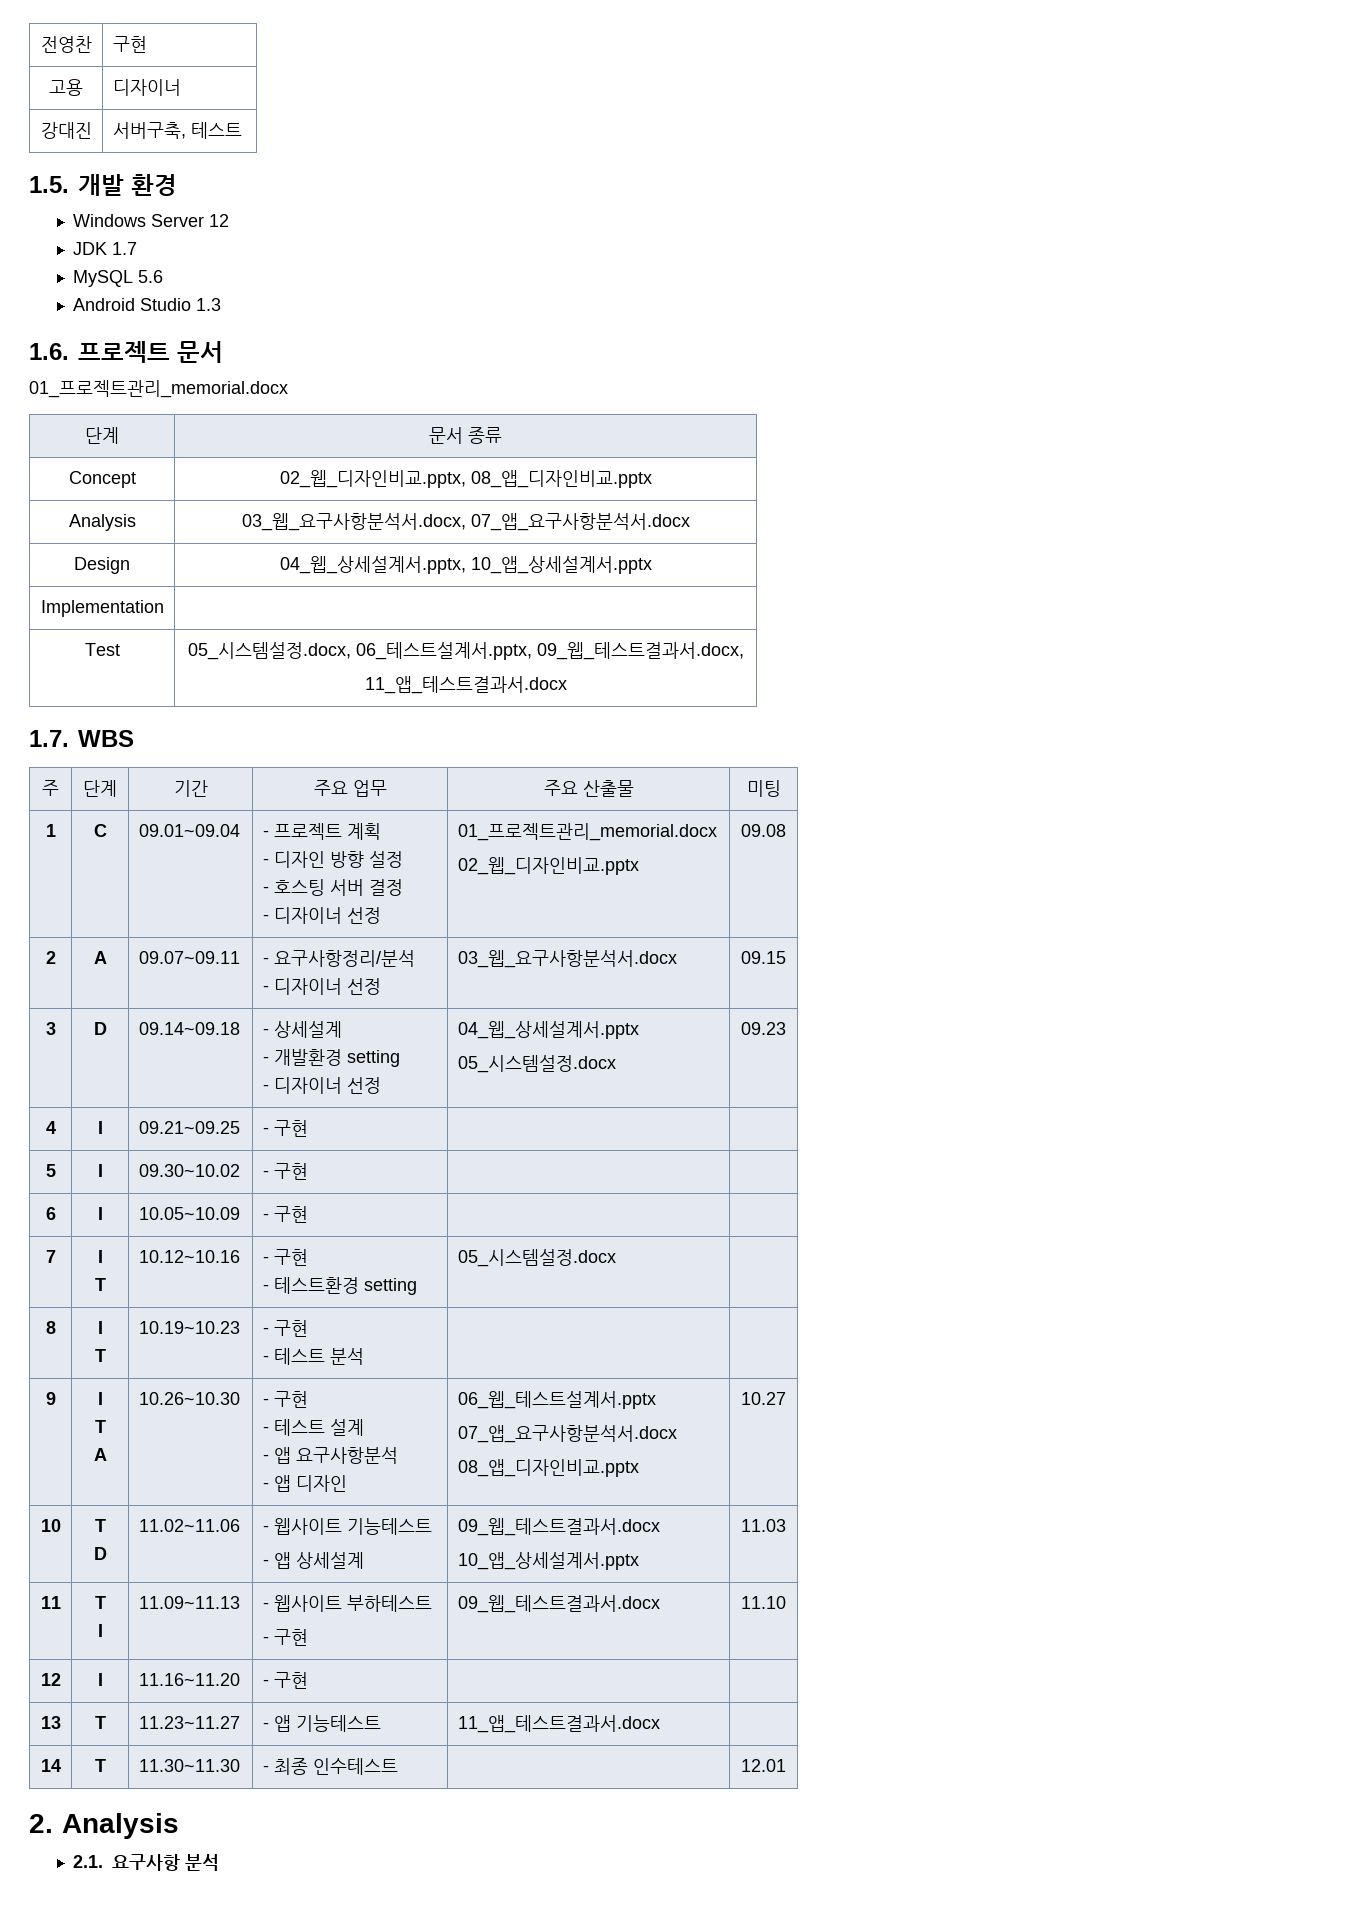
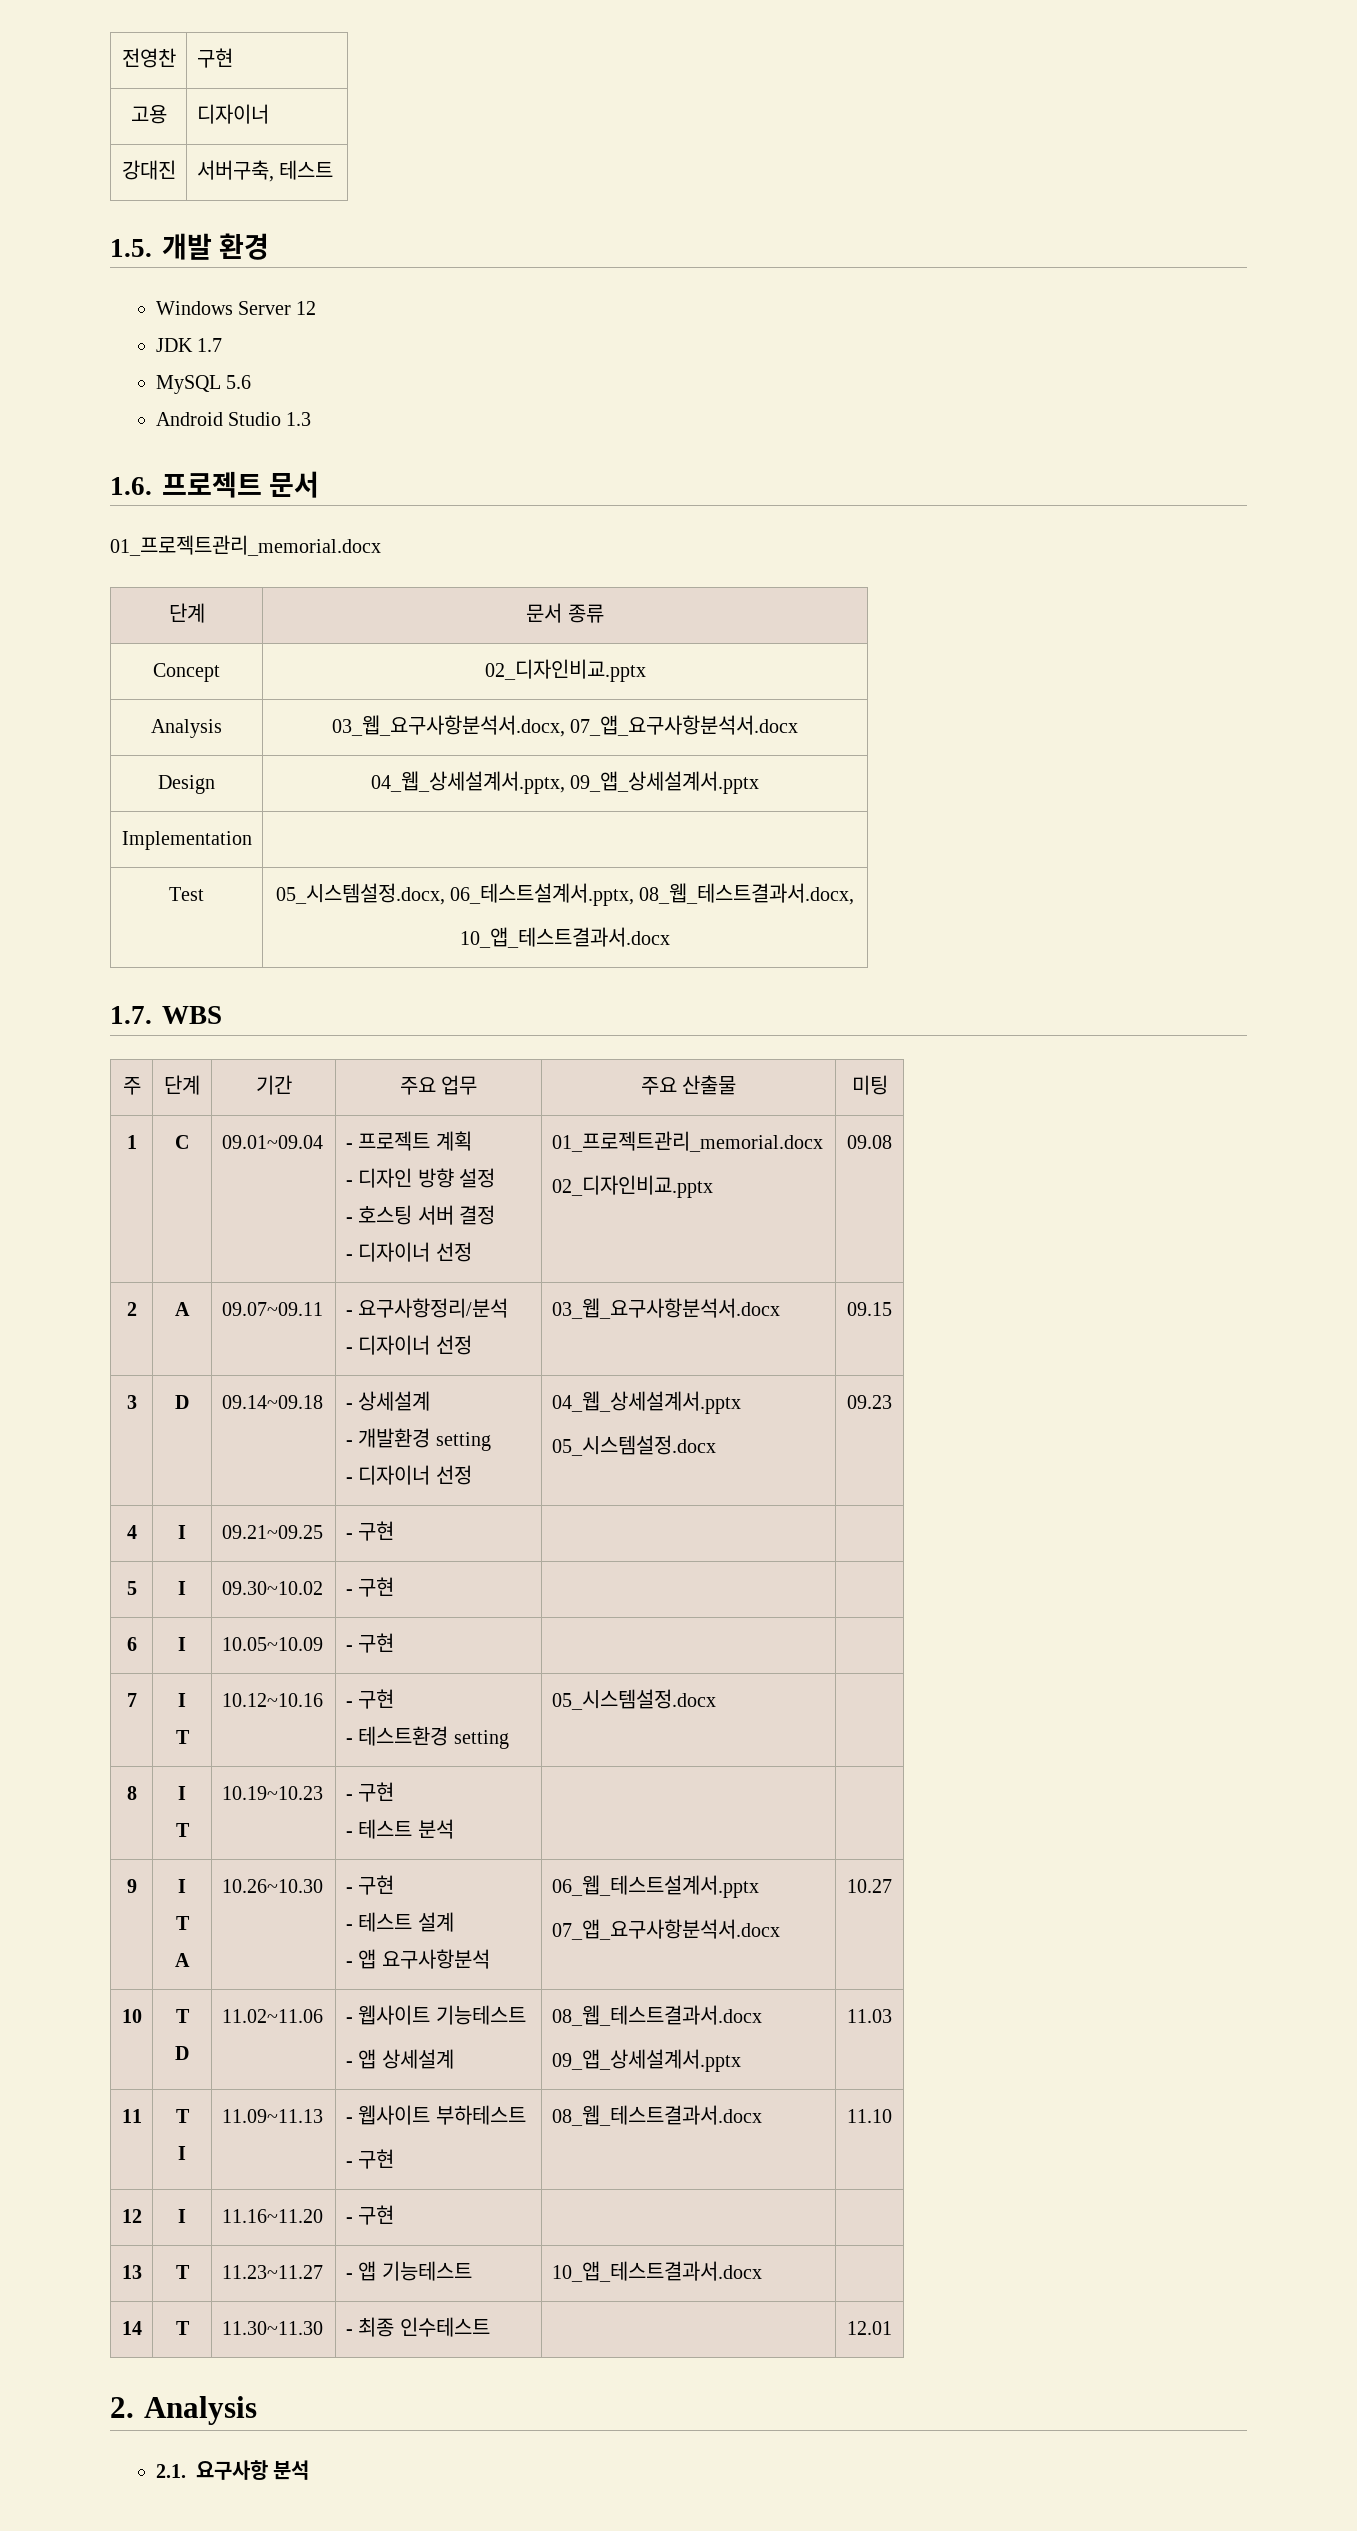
- Concept | 02_웹_디자인비교.pptx, 08_앱_디자인비교.pptx
+ Concept | 02_디자인비교.pptx
- Design | 04_웹_상세설계서.pptx, 10_앱_상세설계서.pptx
+ Design | 04_웹_상세설계서.pptx, 09_앱_상세설계서.pptx
- Test | 05_시스템설정.docx, 06_테스트설계서.pptx, 09_웹_테스트결과서.docx,
- 11_앱_테스트결과서.docx
+ Test | 05_시스템설정.docx, 06_테스트설계서.pptx, 08_웹_테스트결과서.docx,
+ 10_앱_테스트결과서.docx
  1 | C | 09.01~09.04 | - 프로젝트 계획
  - 디자인 방향 설정
  - 호스팅 서버 결정
  - 디자이너 선정 | 01_프로젝트관리_memorial.docx
- 02_웹_디자인비교.pptx | 09.08
+ 02_디자인비교.pptx | 09.08
  9 | I
  T
  A | 10.26~10.30 | - 구현
  - 테스트 설계
- - 앱 요구사항분석
- - 앱 디자인 | 06_웹_테스트설계서.pptx
- 07_앱_요구사항분석서.docx
- 08_앱_디자인비교.pptx | 10.27
+ - 앱 요구사항분석 | 06_웹_테스트설계서.pptx
+ 07_앱_요구사항분석서.docx | 10.27
  10 | T
  D | 11.02~11.06 | - 웹사이트 기능테스트
- - 앱 상세설계 | 09_웹_테스트결과서.docx
- 10_앱_상세설계서.pptx | 11.03
+ - 앱 상세설계 | 08_웹_테스트결과서.docx
+ 09_앱_상세설계서.pptx | 11.03
  11 | T
  I | 11.09~11.13 | - 웹사이트 부하테스트
- - 구현 | 09_웹_테스트결과서.docx | 11.10
+ - 구현 | 08_웹_테스트결과서.docx | 11.10
- 13 | T | 11.23~11.27 | - 앱 기능테스트 | 11_앱_테스트결과서.docx |
+ 13 | T | 11.23~11.27 | - 앱 기능테스트 | 10_앱_테스트결과서.docx |

